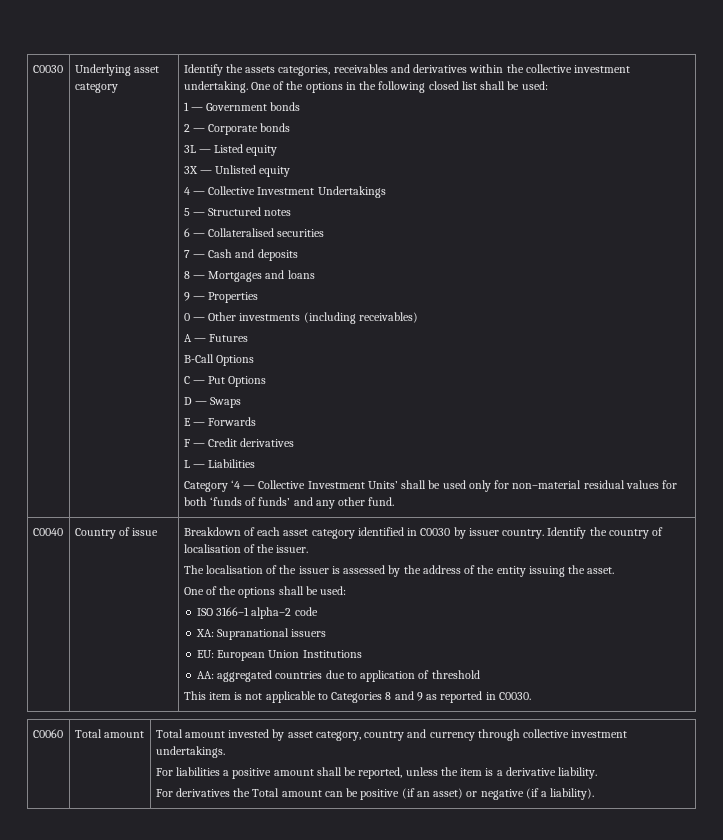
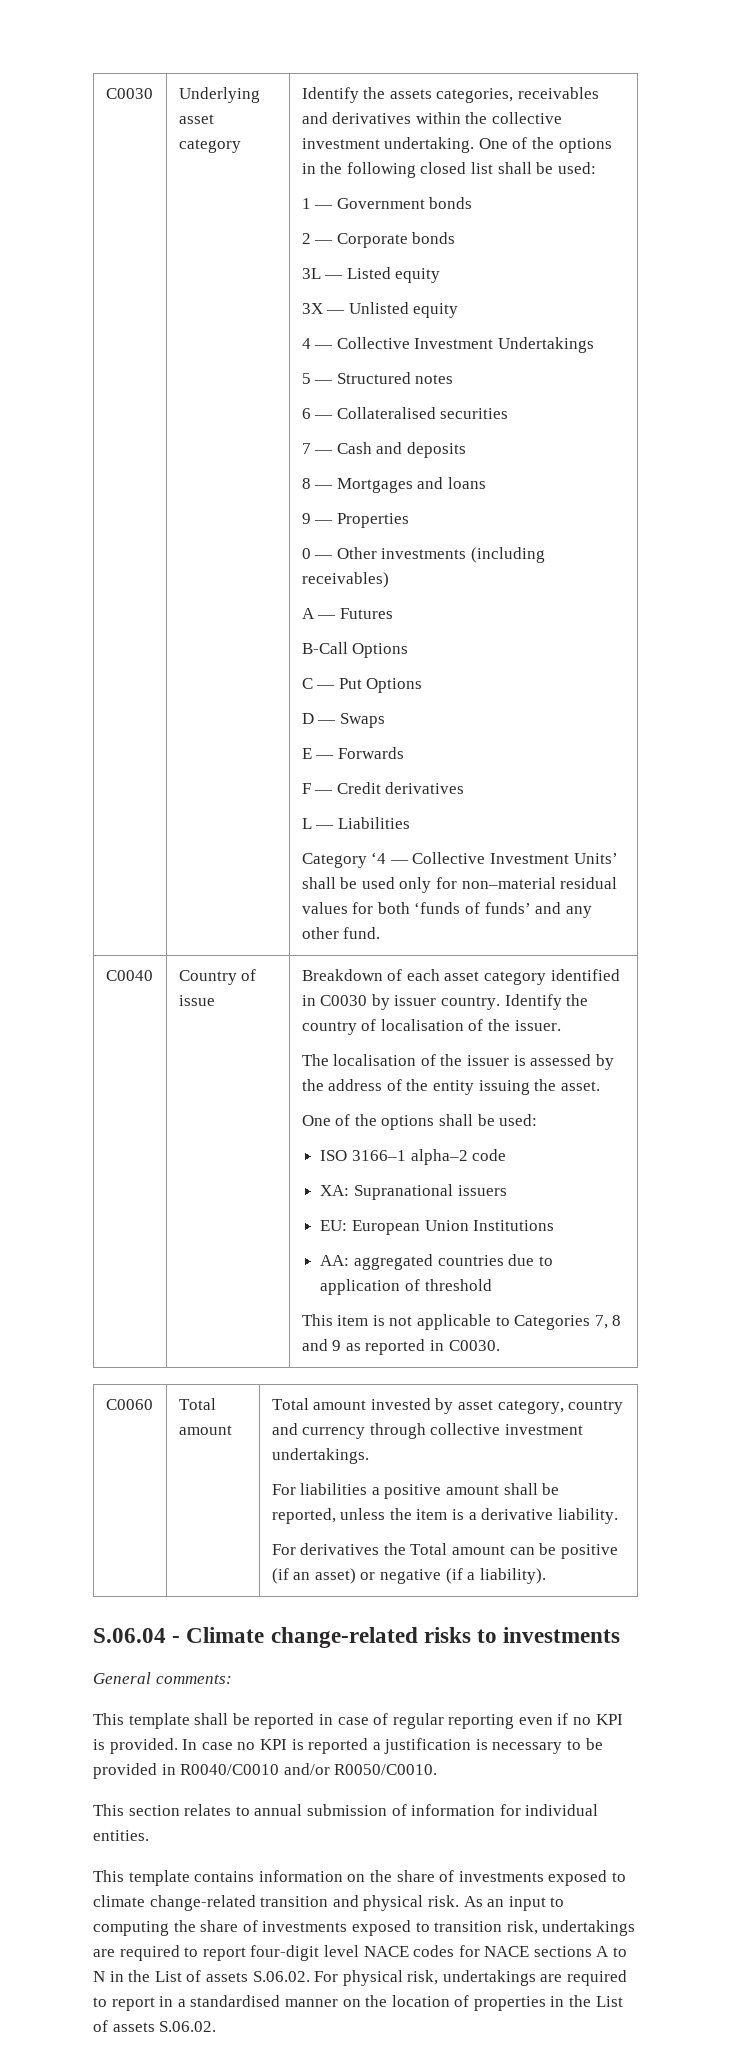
- This item is not applicable to Categories 8 and 9 as reported in C0030.
+ This item is not applicable to Categories 7, 8 and 9 as reported in C0030.
+ S.06.04 - Climate change-related risks to investments
+ General comments:
+ This template shall be reported in case of regular reporting even if no KPI is provided. In case no KPI is reported a justification is necessary to be provided in R0040/C0010 and/or R0050/C0010.
+ This section relates to annual submission of information for individual entities.
+ This template contains information on the share of investments exposed to climate change-related transition and physical risk. As an input to computing the share of investments exposed to transition risk, undertakings are required to report four-digit level NACE codes for NACE sections A to N in the List of assets S.06.02. For physical risk, undertakings are required to report in a standardised manner on the location of properties in the List of assets S.06.02.

